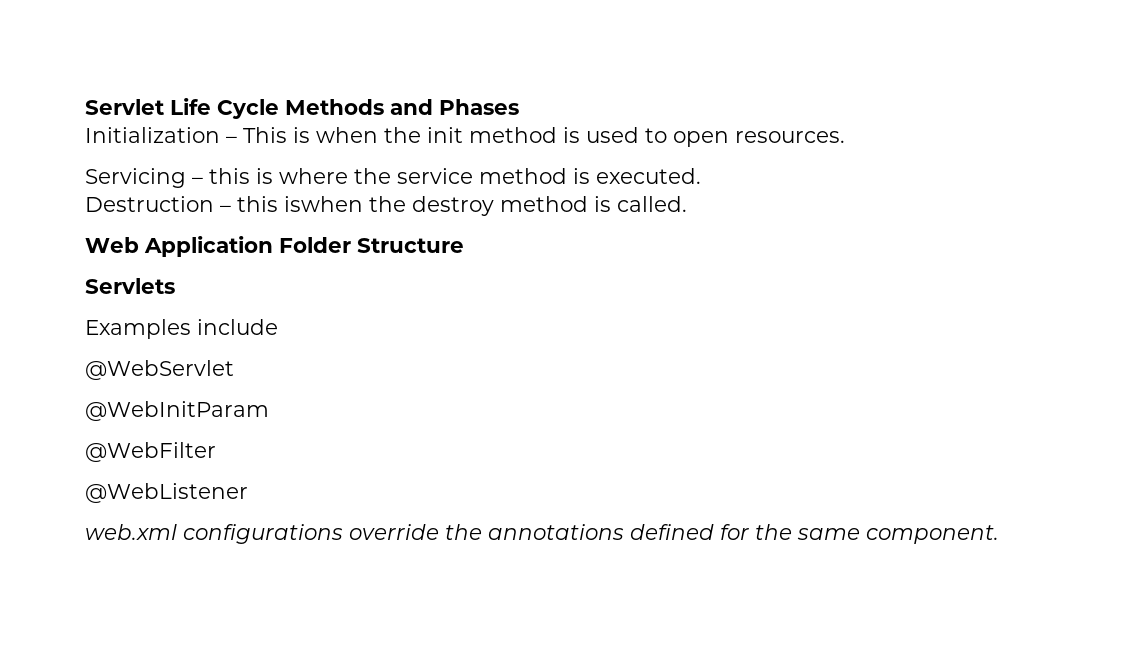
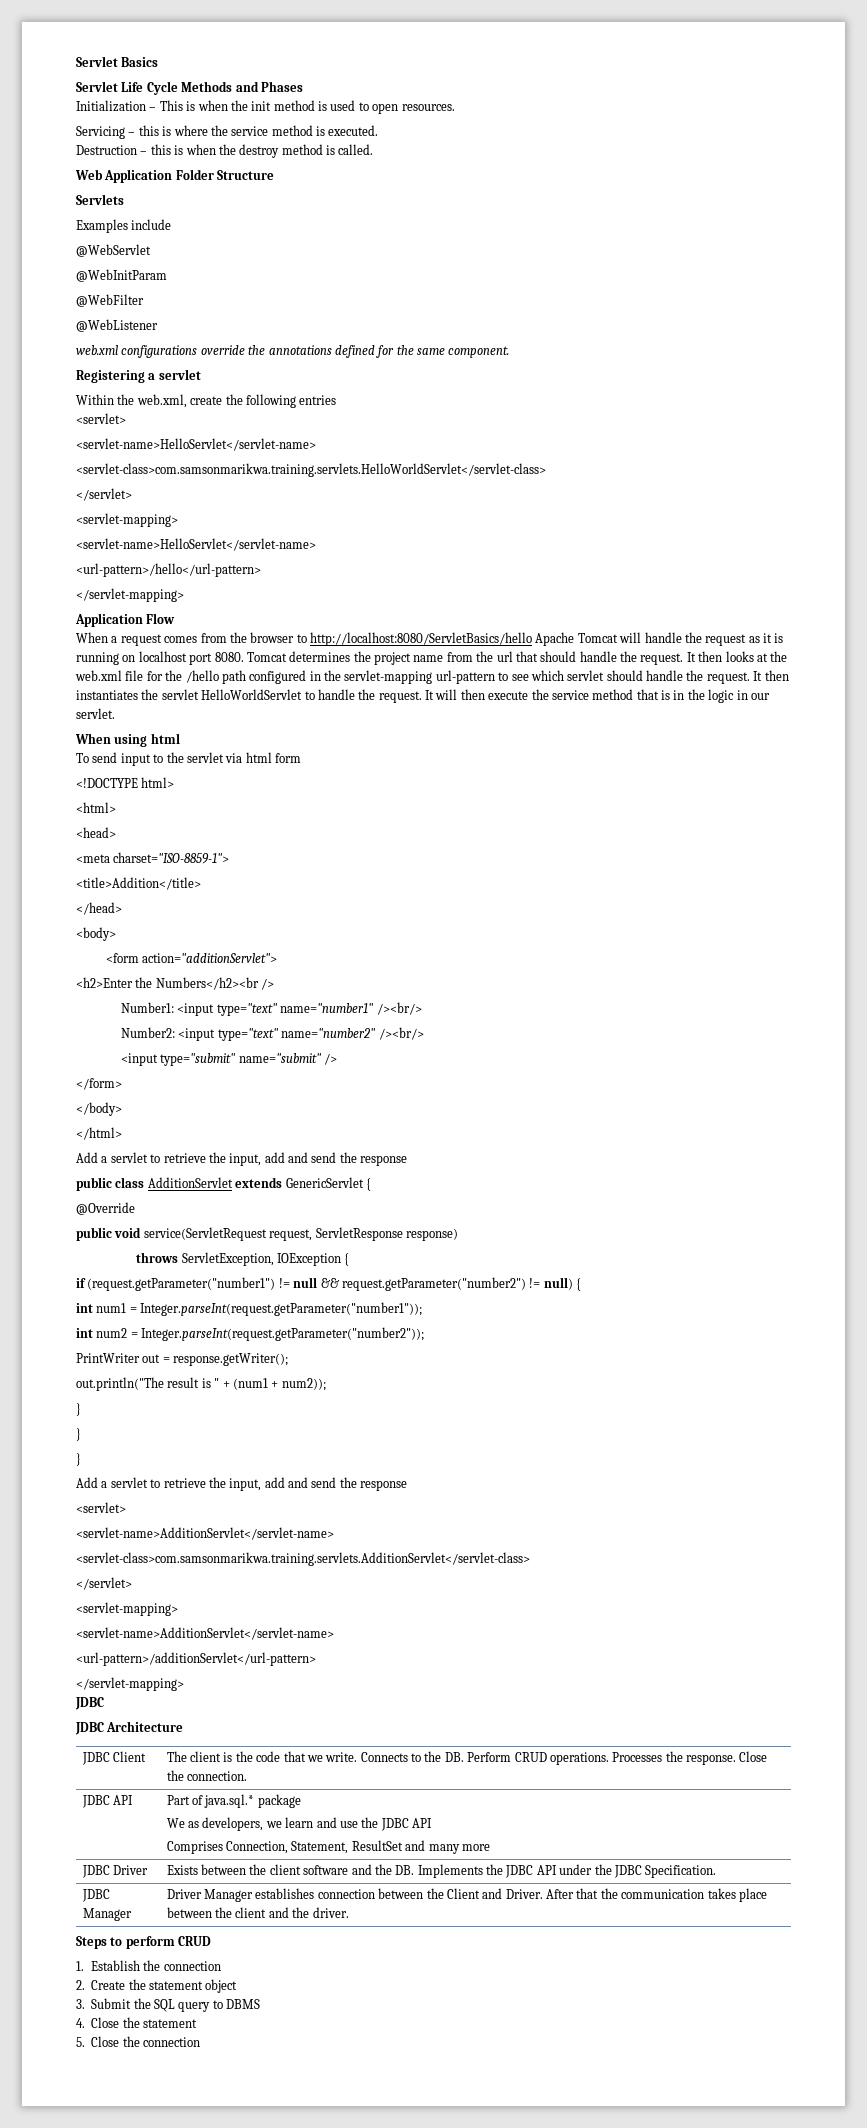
+ Servlet Basics
- Destruction – this iswhen the destroy method is called.
+ Destruction – this is when the destroy method is called.
+ Registering a servlet
+ Within the web.xml, create the following entries
+ <servlet>
+ <servlet-name>HelloServlet</servlet-name>
+ <servlet-class>com.samsonmarikwa.training.servlets.HelloWorldServlet</servlet-class>
+ </servlet>
+ <servlet-mapping>
+ <servlet-name>HelloServlet</servlet-name>
+ <url-pattern>/hello</url-pattern>
+ </servlet-mapping>
+ Application Flow
+ When a request comes from the browser to http://localhost:8080/ServletBasics/hello Apache Tomcat will handle the request as it is running on localhost port 8080. Tomcat determines the project name from the url that should handle the request. It then looks at the web.xml file for the /hello path configured in the servlet-mapping url-pattern to see which servlet should handle the request. It then instantiates the servlet HelloWorldServlet to handle the request. It will then execute the service method that is in the logic in our servlet.
+ When using html
+ To send input to the servlet via html form
+ <!DOCTYPE html>
+ <html>
+ <head>
+ <meta charset="ISO-8859-1">
+ <title>Addition</title>
+ </head>
+ <body>
+ <form action="additionServlet">
+ <h2>Enter the Numbers</h2><br />
+ Number1: <input type="text" name="number1" /><br/>
+ Number2: <input type="text" name="number2" /><br/>
+ <input type="submit" name="submit" />
+ </form>
+ </body>
+ </html>
+ Add a servlet to retrieve the input, add and send the response
+ public class AdditionServlet extends GenericServlet {
+ @Override
+ public void service(ServletRequest request, ServletResponse response)
+ throws ServletException, IOException {
+ if (request.getParameter("number1") != null && request.getParameter("number2") != null) {
+ int num1 = Integer.parseInt(request.getParameter("number1"));
+ int num2 = Integer.parseInt(request.getParameter("number2"));
+ PrintWriter out = response.getWriter();
+ out.println("The result is " + (num1 + num2));
+ }
+ }
+ }
+ Add a servlet to retrieve the input, add and send the response
+ <servlet>
+ <servlet-name>AdditionServlet</servlet-name>
+ <servlet-class>com.samsonmarikwa.training.servlets.AdditionServlet</servlet-class>
+ </servlet>
+ <servlet-mapping>
+ <servlet-name>AdditionServlet</servlet-name>
+ <url-pattern>/additionServlet</url-pattern>
+ </servlet-mapping>
+ JDBC
+ JDBC Architecture
+ JDBC Client | The client is the code that we write. Connects to the DB. Perform CRUD operations. Processes the response. Close the connection.
+ JDBC API | Part of java.sql.* package
+ We as developers, we learn and use the JDBC API
+ Comprises Connection, Statement, ResultSet and many more
+ JDBC Driver | Exists between the client software and the DB. Implements the JDBC API under the JDBC Specification.
+ JDBC Manager | Driver Manager establishes connection between the Client and Driver. After that the communication takes place between the client and the driver.
+ Steps to perform CRUD
+ 1. Establish the connection
+ 2. Create the statement object
+ 3. Submit the SQL query to DBMS
+ 4. Close the statement
+ 5. Close the connection

